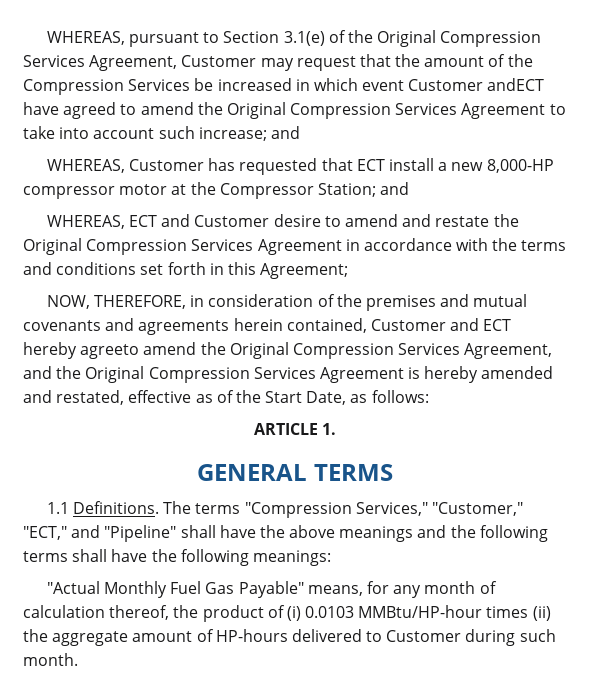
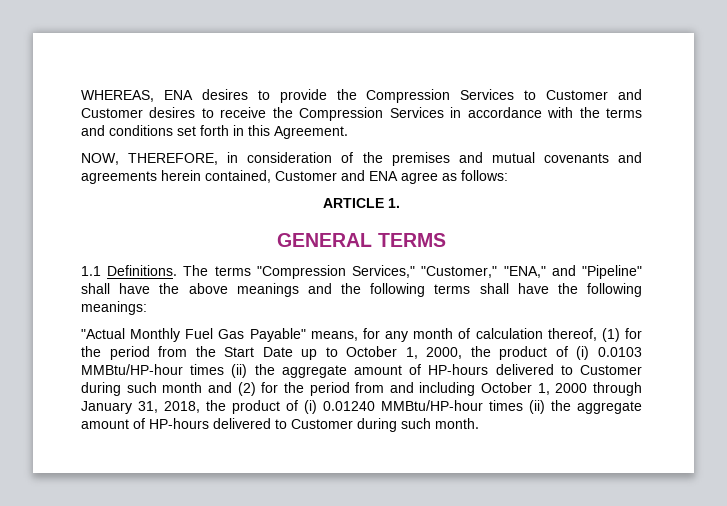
- WHEREAS, pursuant to Section 3.1(e) of the Original Compression Services Agreement, Customer may request that the amount of the Compression Services be increased in which event Customer andECT have agreed to amend the Original Compression Services Agreement to take into account such increase; and
- WHEREAS, Customer has requested that ECT install a new 8,000-HP compressor motor at the Compressor Station; and
- WHEREAS, ECT and Customer desire to amend and restate the Original Compression Services Agreement in accordance with the terms and conditions set forth in this Agreement;
+ WHEREAS, ENA desires to provide the Compression Services to Customer and Customer desires to receive the Compression Services in accordance with the terms and conditions set forth in this Agreement.
- NOW, THEREFORE, in consideration of the premises and mutual covenants and agreements herein contained, Customer and ECT hereby agreeto amend the Original Compression Services Agreement, and the Original Compression Services Agreement is hereby amended and restated, effective as of the Start Date, as follows:
+ NOW, THEREFORE, in consideration of the premises and mutual covenants and agreements herein contained, Customer and ENA agree as follows:
- The terms "Compression Services," "Customer," "ECT," and "Pipeline" shall have the above meanings and the following terms shall have the following meanings:
+ The terms "Compression Services," "Customer," "ENA," and "Pipeline" shall have the above meanings and the following terms shall have the following meanings:
- "Actual Monthly Fuel Gas Payable" means, for any month of calculation thereof, the product of (i) 0.0103 MMBtu/HP-hour times (ii) the aggregate amount of HP-hours delivered to Customer during such month.
+ "Actual Monthly Fuel Gas Payable" means, for any month of calculation thereof, (1) for the period from the Start Date up to October 1, 2000, the product of (i) 0.0103 MMBtu/HP-hour times (ii) the aggregate amount of HP-hours delivered to Customer during such month and (2) for the period from and including October 1, 2000 through January 31, 2018, the product of (i) 0.01240 MMBtu/HP-hour times (ii) the aggregate amount of HP-hours delivered to Customer during such month.

